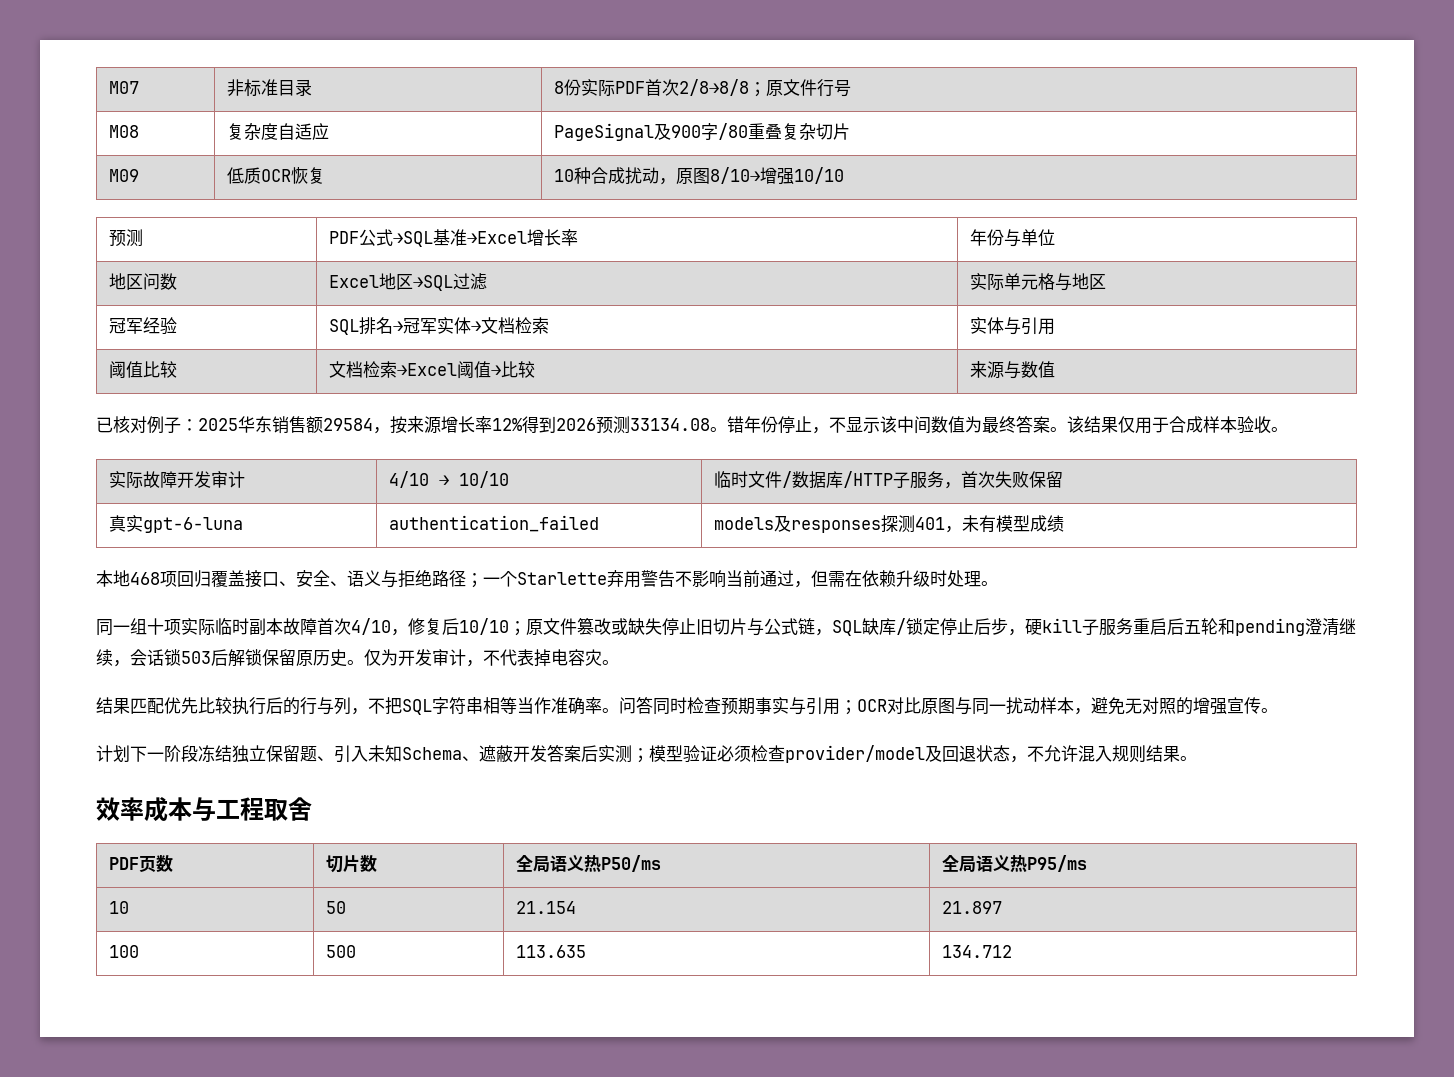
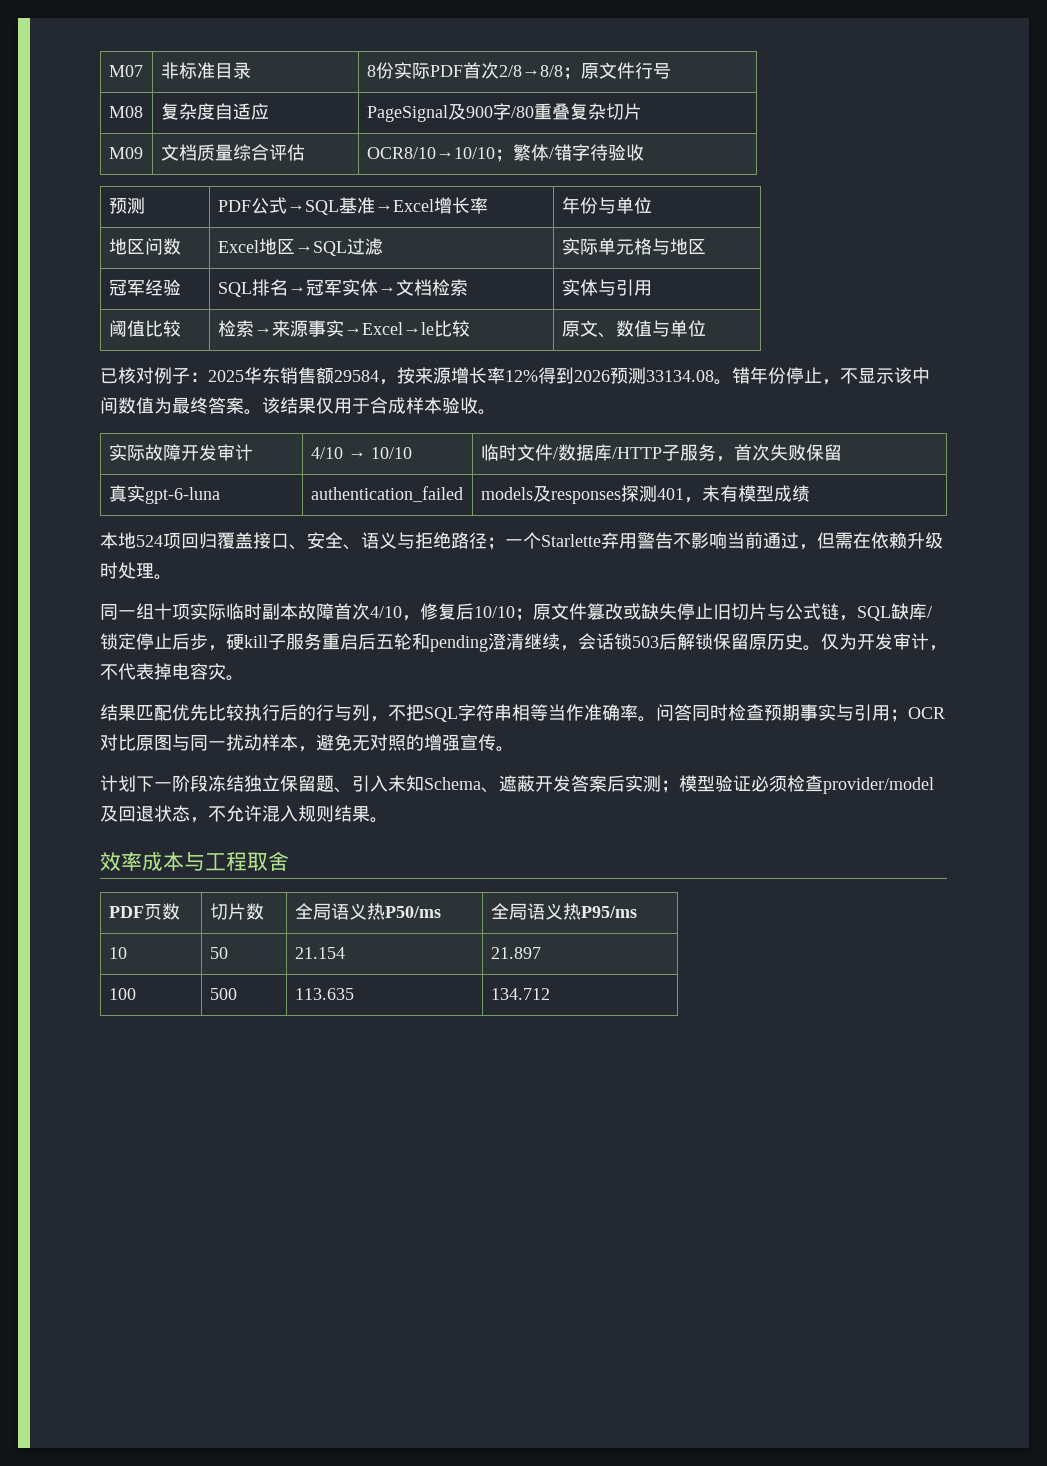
- M09 | 低质OCR恢复 | 10种合成扰动，原图8/10→增强10/10
+ M09 | 文档质量综合评估 | OCR8/10→10/10；繁体/错字待验收
- 阈值比较 | 文档检索→Excel阈值→比较 | 来源与数值
+ 阈值比较 | 检索→来源事实→Excel→le比较 | 原文、数值与单位
- 本地468项回归覆盖接口、安全、语义与拒绝路径；一个Starlette弃用警告不影响当前通过，但需在依赖升级时处理。
+ 本地524项回归覆盖接口、安全、语义与拒绝路径；一个Starlette弃用警告不影响当前通过，但需在依赖升级时处理。

